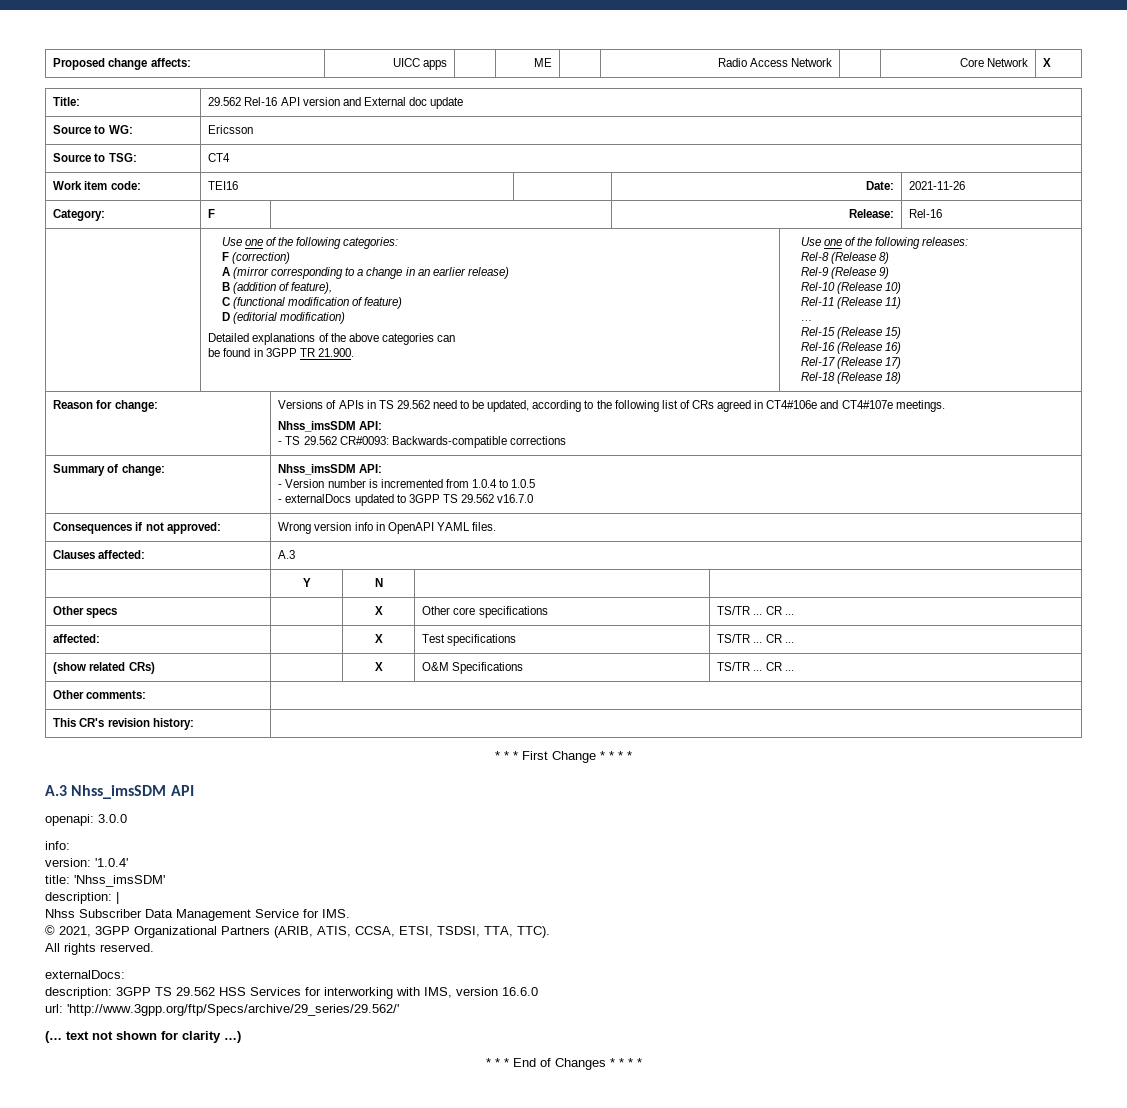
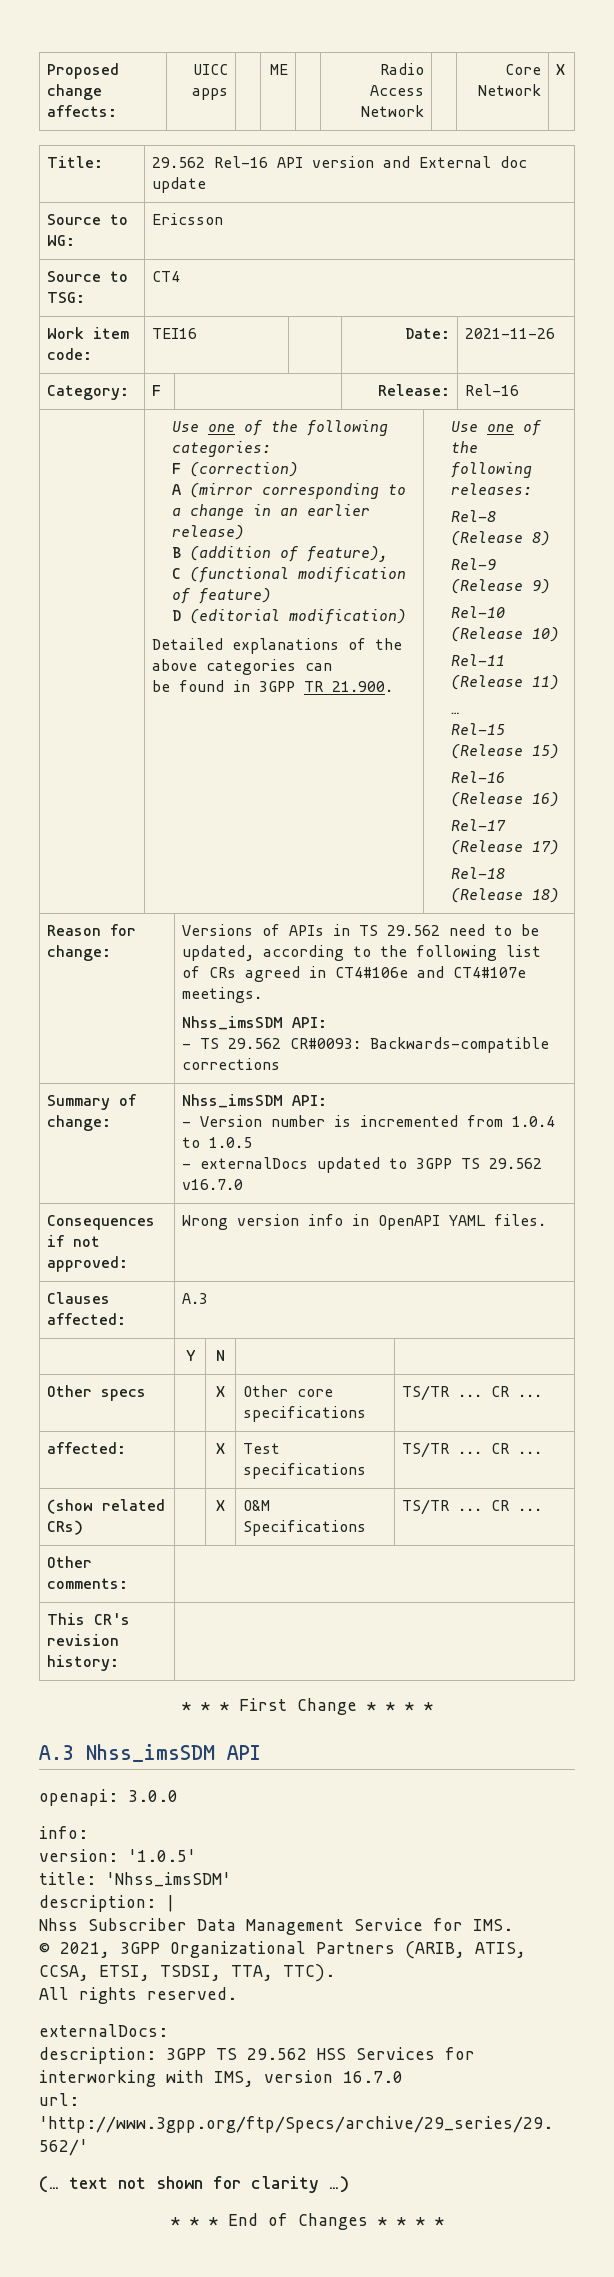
- version: '1.0.4'
+ version: '1.0.5'
- description: 3GPP TS 29.562 HSS Services for interworking with IMS, version 16.6.0
+ description: 3GPP TS 29.562 HSS Services for interworking with IMS, version 16.7.0

